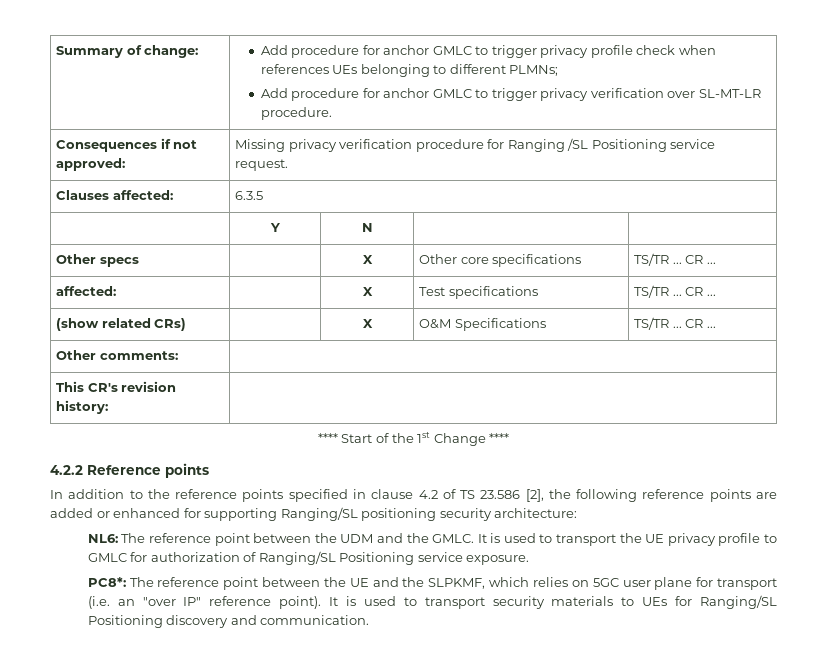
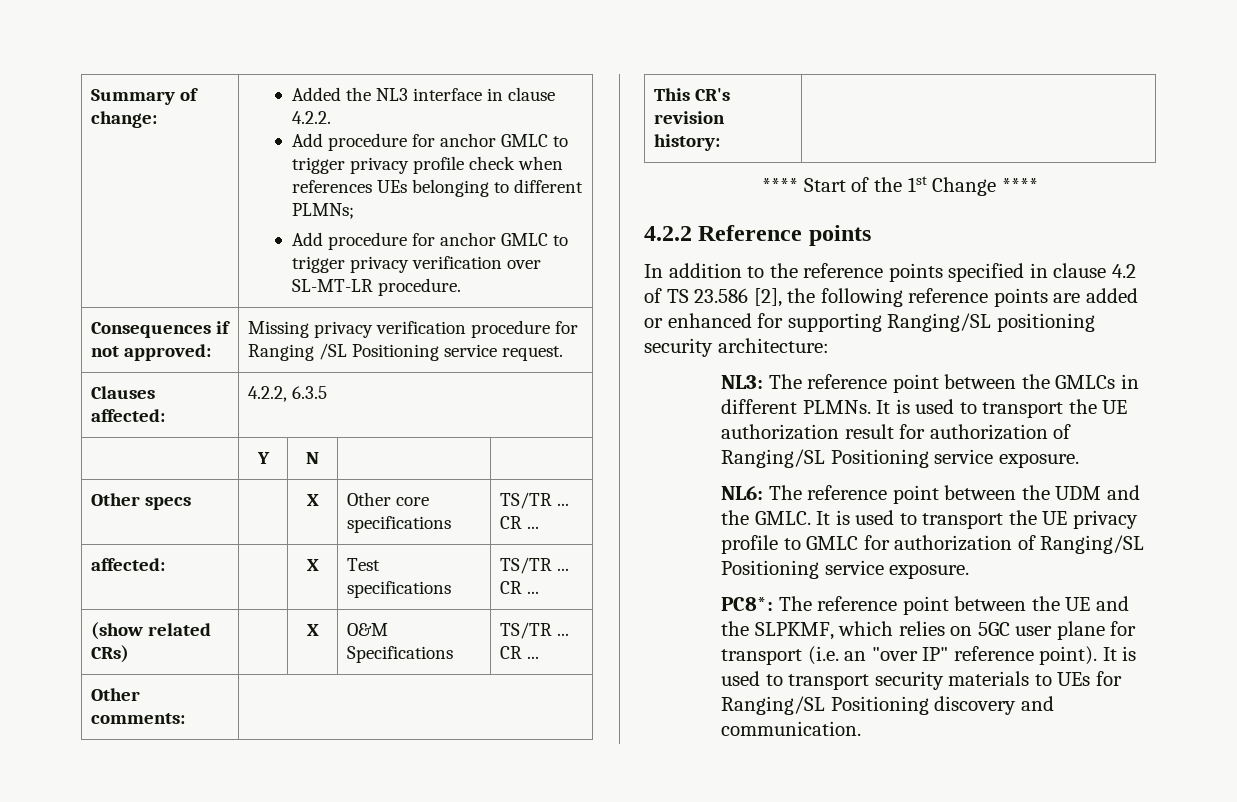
- Summary of change: | Add procedure for anchor GMLC to trigger privacy profile check when references UEs belonging to different PLMNs;
+ Summary of change: | Added the NL3 interface in clause 4.2.2.
+ Add procedure for anchor GMLC to trigger privacy profile check when references UEs belonging to different PLMNs;
- Clauses affected: | 6.3.5
+ Clauses affected: | 4.2.2, 6.3.5
+ NL3: The reference point between the GMLCs in different PLMNs. It is used to transport the UE authorization result for authorization of Ranging/SL Positioning service exposure.

